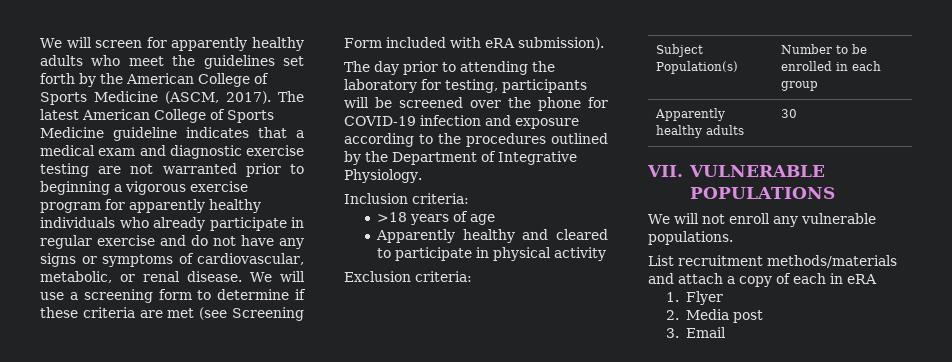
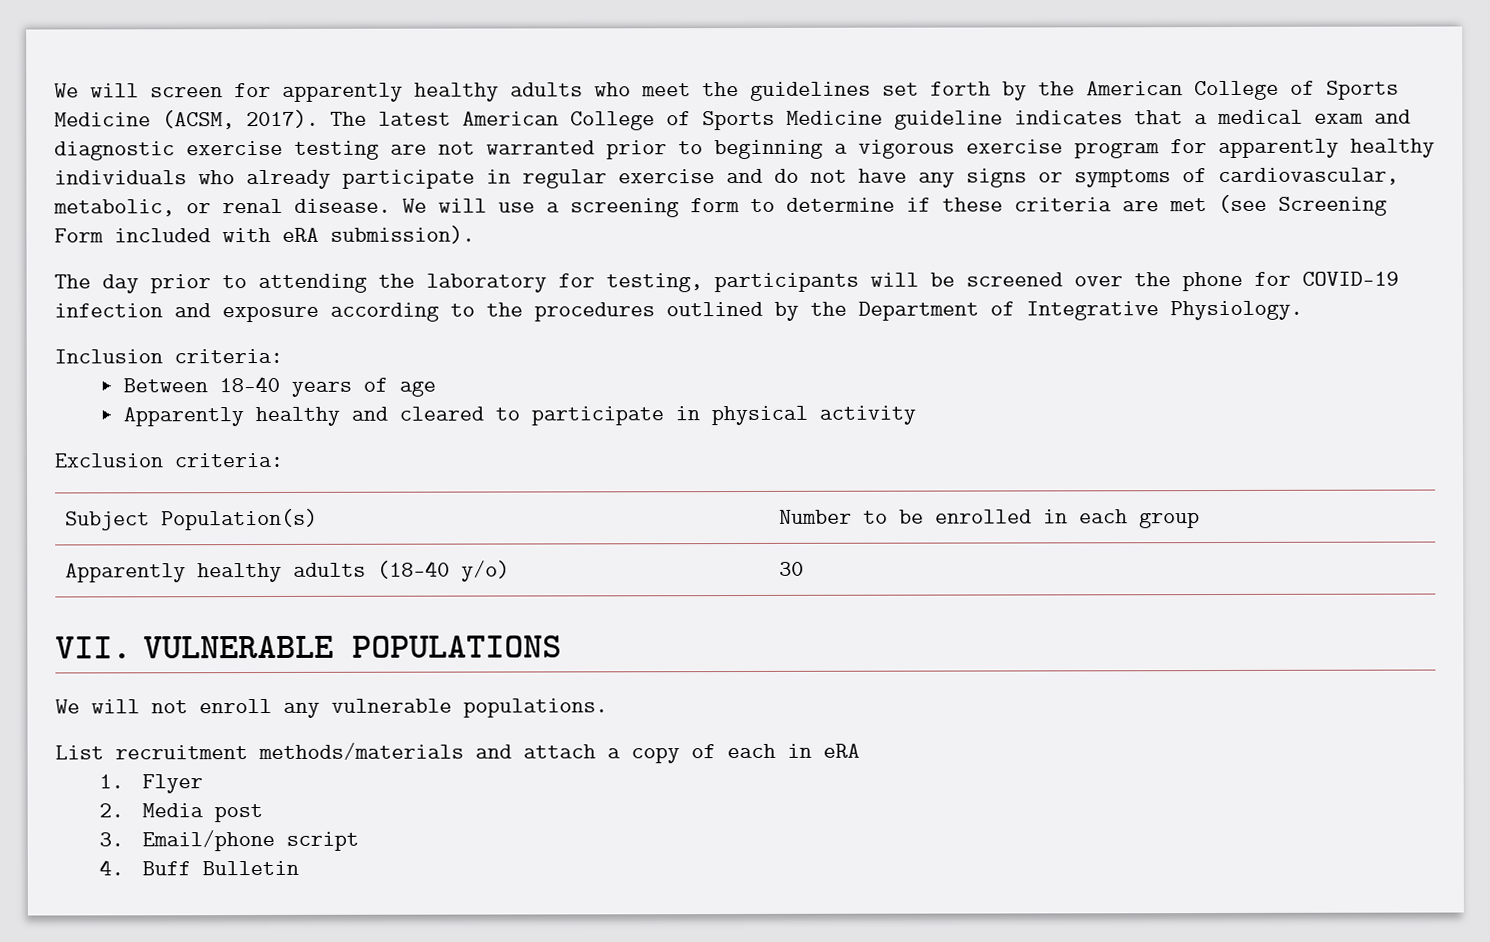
- We will screen for apparently healthy adults who meet the guidelines set forth by the American College of Sports Medicine (ASCM, 2017).
+ We will screen for apparently healthy adults who meet the guidelines set forth by the American College of Sports Medicine (ACSM, 2017).
- >18 years of age
+ Between 18-40 years of age
- Apparently healthy adults | 30
+ Apparently healthy adults (18-40 y/o) | 30
- 3. Email
+ 3. Email/phone script
+ 4. Buff Bulletin

